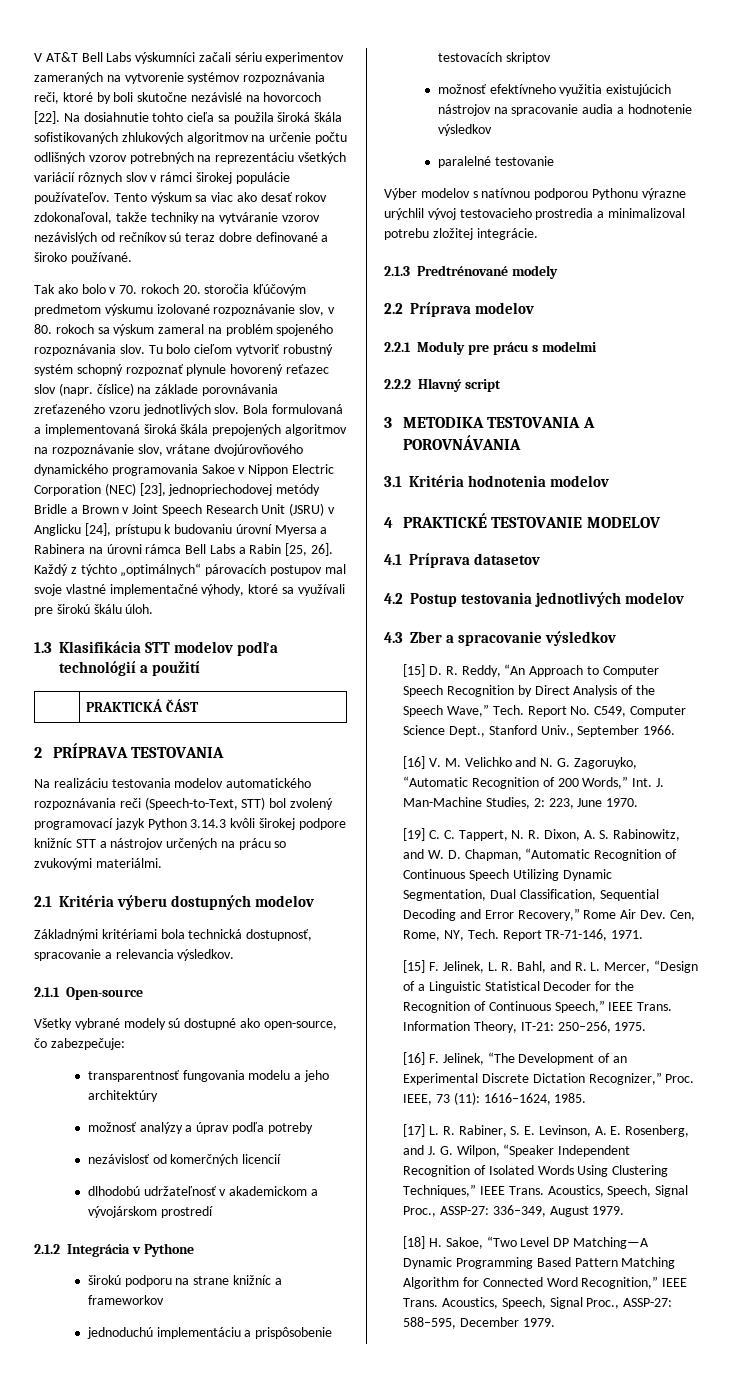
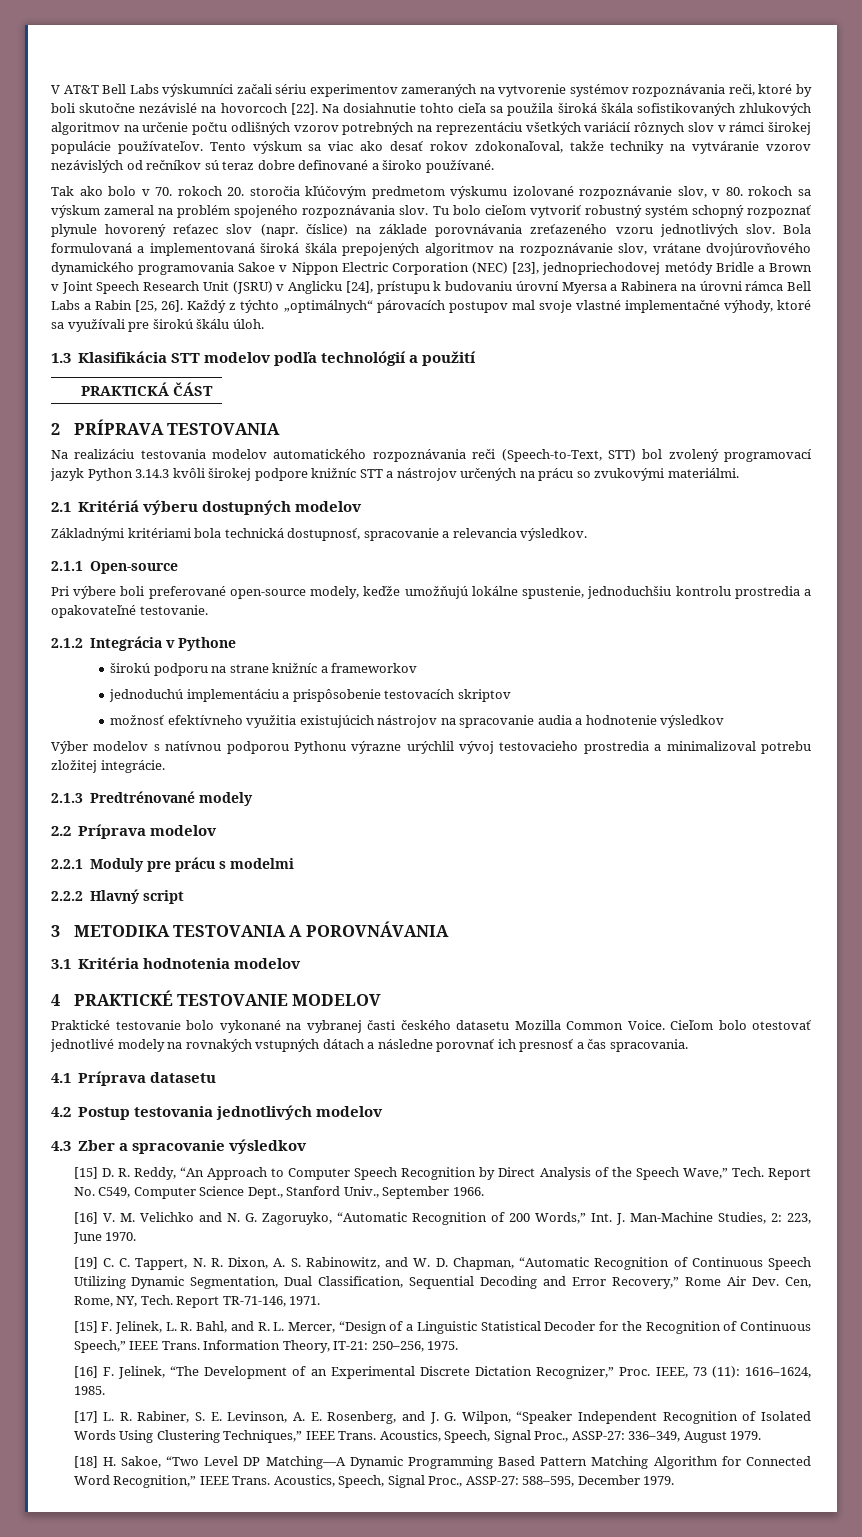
- 2.1 Kritéria výberu dostupných modelov
+ 2.1 Kritériá výberu dostupných modelov
- Všetky vybrané modely sú dostupné ako open-source, čo zabezpečuje:
- transparentnosť fungovania modelu a jeho architektúry
- možnosť analýzy a úprav podľa potreby
- nezávislosť od komerčných licencií
- dlhodobú udržateľnosť v akademickom a vývojárskom prostredí
+ Pri výbere boli preferované open-source modely, keďže umožňujú lokálne spustenie, jednoduchšiu kontrolu prostredia a opakovateľné testovanie.
- paralelné testovanie
+ Praktické testovanie bolo vykonané na vybranej časti českého datasetu Mozilla Common Voice. Cieľom bolo otestovať jednotlivé modely na rovnakých vstupných dátach a následne porovnať ich presnosť a čas spracovania.
- 4.1 Príprava datasetov
+ 4.1 Príprava datasetu

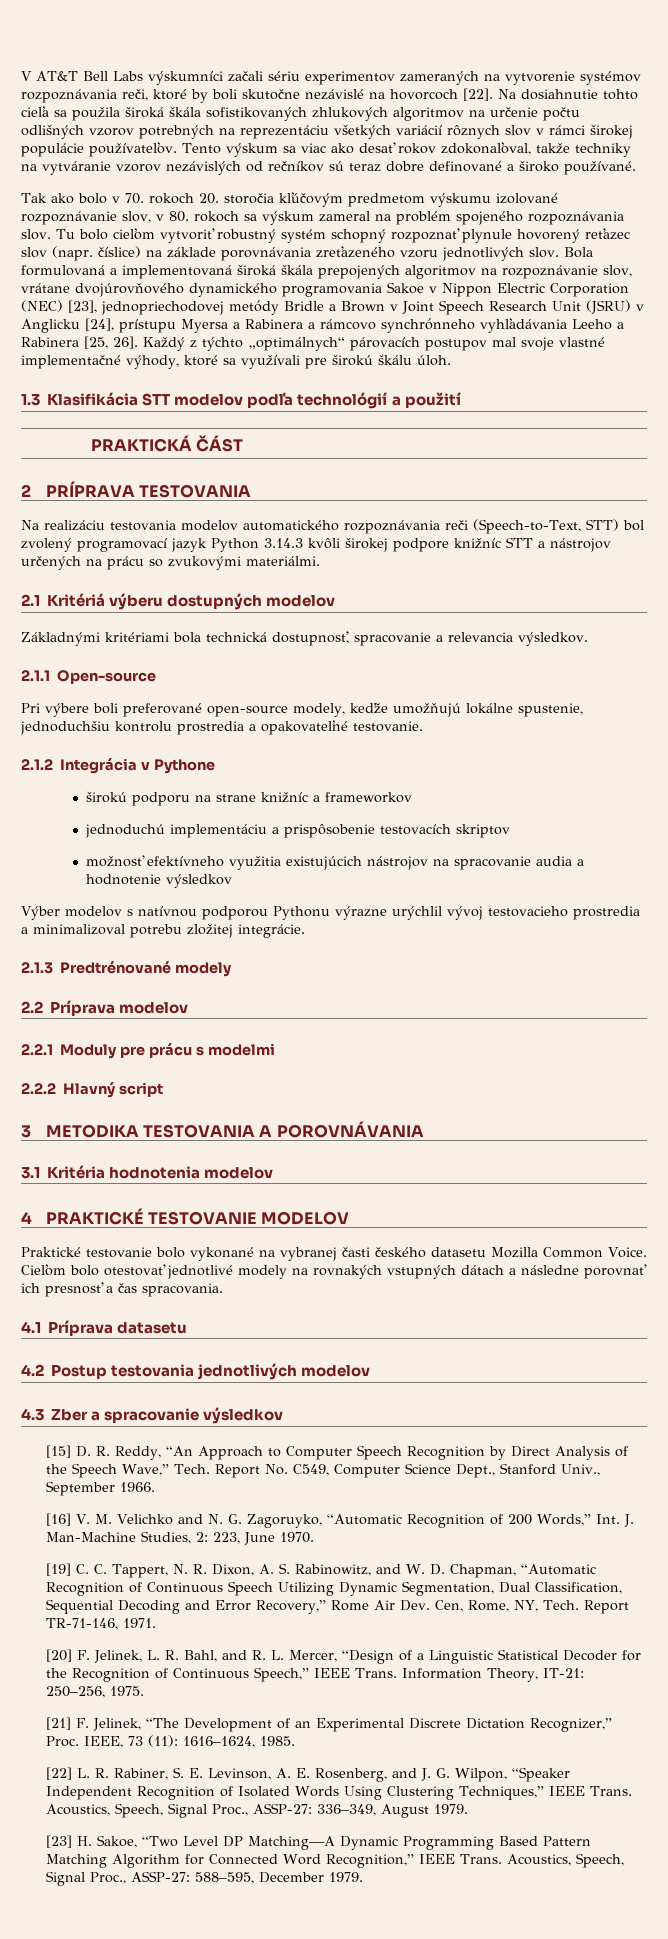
- Bola formulovaná a implementovaná široká škála prepojených algoritmov na rozpoznávanie slov, vrátane dvojúrovňového dynamického programovania Sakoe v Nippon Electric Corporation (NEC) [23], jednopriechodovej metódy Bridle a Brown v Joint Speech Research Unit (JSRU) v Anglicku [24], prístupu k budovaniu úrovní Myersa a Rabinera na úrovni rámca Bell Labs a Rabin [25, 26].
+ Bola formulovaná a implementovaná široká škála prepojených algoritmov na rozpoznávanie slov, vrátane dvojúrovňového dynamického programovania Sakoe v Nippon Electric Corporation (NEC) [23], jednopriechodovej metódy Bridle a Brown v Joint Speech Research Unit (JSRU) v Anglicku [24], prístupu Myersa a Rabinera a rámcovo synchrónneho vyhľadávania Leeho a Rabinera [25, 26].
- [15] F. Jelinek, L. R. Bahl, and R. L. Mercer, “Design of a Linguistic Statistical Decoder for the Recognition of Continuous Speech,” IEEE Trans.
+ [20] F. Jelinek, L. R. Bahl, and R. L. Mercer, “Design of a Linguistic Statistical Decoder for the Recognition of Continuous Speech,” IEEE Trans.
- [16] F. Jelinek, “The Development of an Experimental Discrete Dictation Recognizer,” Proc.
+ [21] F. Jelinek, “The Development of an Experimental Discrete Dictation Recognizer,” Proc.
- [17] L. R. Rabiner, S. E. Levinson, A. E. Rosenberg, and J. G. Wilpon, “Speaker Independent Recognition of Isolated Words Using Clustering Techniques,” IEEE Trans.
+ [22] L. R. Rabiner, S. E. Levinson, A. E. Rosenberg, and J. G. Wilpon, “Speaker Independent Recognition of Isolated Words Using Clustering Techniques,” IEEE Trans.
- [18] H. Sakoe, “Two Level DP Matching—A Dynamic Programming Based Pattern Matching Algorithm for Connected Word Recognition,” IEEE Trans.
+ [23] H. Sakoe, “Two Level DP Matching—A Dynamic Programming Based Pattern Matching Algorithm for Connected Word Recognition,” IEEE Trans.

